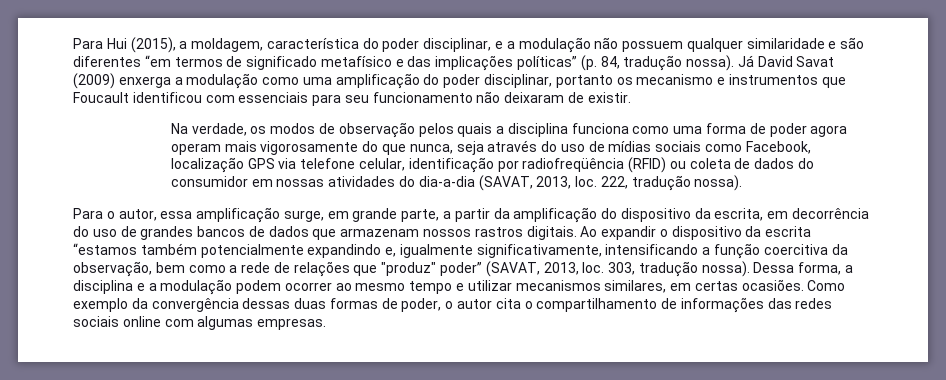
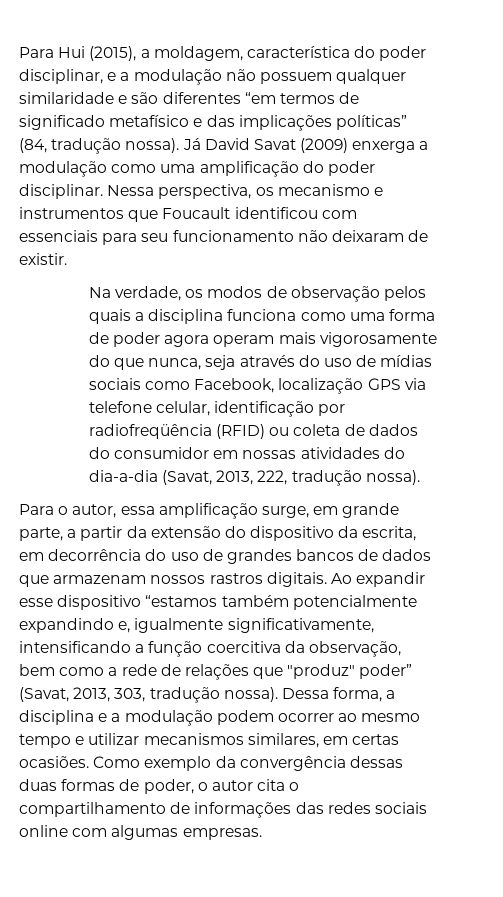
- Para Hui (2015), a moldagem, característica do poder disciplinar, e a modulação não possuem qualquer similaridade e são diferentes “em termos de significado metafísico e das implicações políticas” (p. 84, tradução nossa).
+ Para Hui (2015), a moldagem, característica do poder disciplinar, e a modulação não possuem qualquer similaridade e são diferentes “em termos de significado metafísico e das implicações políticas” (84, tradução nossa).
- Já David Savat (2009) enxerga a modulação como uma amplificação do poder disciplinar, portanto os mecanismo e instrumentos que Foucault identificou com essenciais para seu funcionamento não deixaram de existir.
+ Já David Savat (2009) enxerga a modulação como uma amplificação do poder disciplinar. Nessa perspectiva, os mecanismo e instrumentos que Foucault identificou com essenciais para seu funcionamento não deixaram de existir.
- Na verdade, os modos de observação pelos quais a disciplina funciona como uma forma de poder agora operam mais vigorosamente do que nunca, seja através do uso de mídias sociais como Facebook, localização GPS via telefone celular, identificação por radiofreqüência (RFID) ou coleta de dados do consumidor em nossas atividades do dia-a-dia (SAVAT, 2013, loc. 222, tradução nossa).
+ Na verdade, os modos de observação pelos quais a disciplina funciona como uma forma de poder agora operam mais vigorosamente do que nunca, seja através do uso de mídias sociais como Facebook, localização GPS via telefone celular, identificação por radiofreqüência (RFID) ou coleta de dados do consumidor em nossas atividades do dia-a-dia (Savat, 2013, 222, tradução nossa).
- Para o autor, essa amplificação surge, em grande parte, a partir da amplificação do dispositivo da escrita, em decorrência do uso de grandes bancos de dados que armazenam nossos rastros digitais.
+ Para o autor, essa amplificação surge, em grande parte, a partir da extensão do dispositivo da escrita, em decorrência do uso de grandes bancos de dados que armazenam nossos rastros digitais.
- Ao expandir o dispositivo da escrita “estamos também potencialmente expandindo e, igualmente significativamente, intensificando a função coercitiva da observação, bem como a rede de relações que "produz" poder” (SAVAT, 2013, loc. 303, tradução nossa).
+ Ao expandir esse dispositivo “estamos também potencialmente expandindo e, igualmente significativamente, intensificando a função coercitiva da observação, bem como a rede de relações que "produz" poder” (Savat, 2013, 303, tradução nossa).

